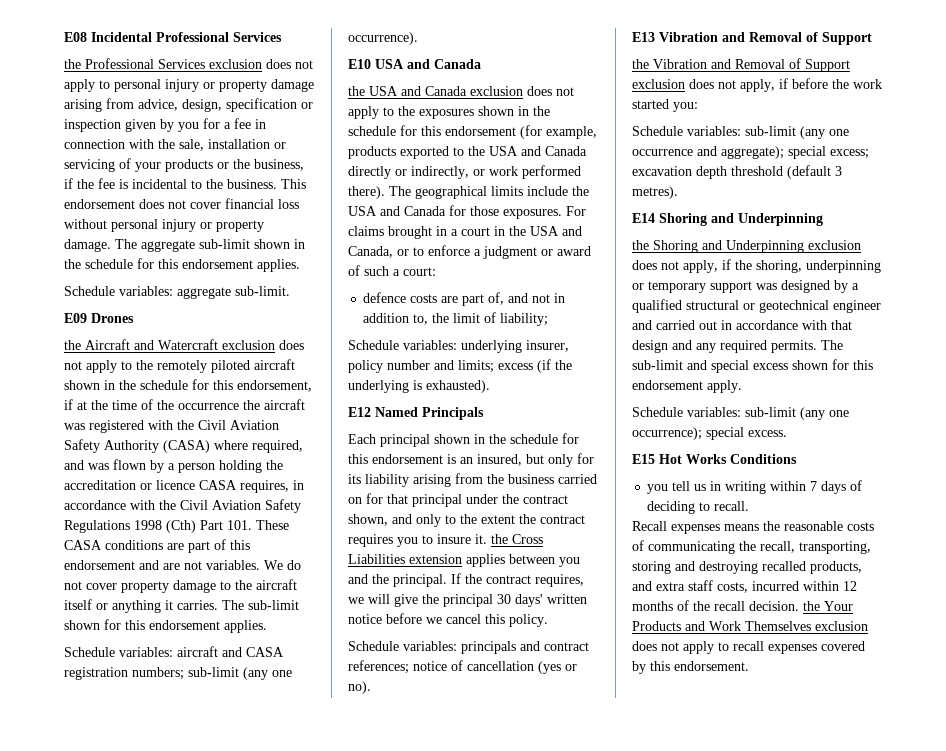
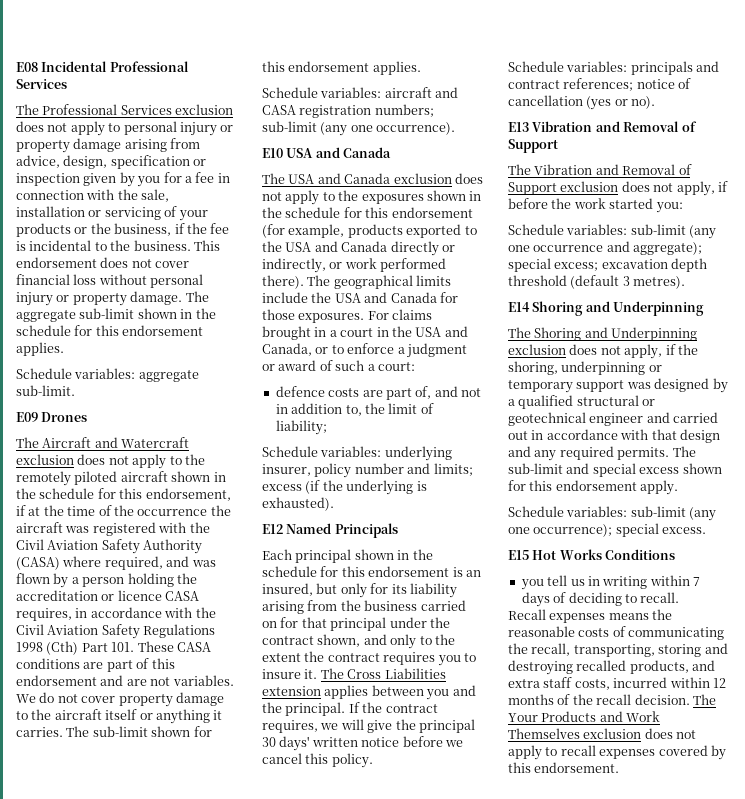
- the Professional Services exclusion does not apply to personal injury or property damage arising from advice, design, specification or inspection given by you for a fee in connection with the sale, installation or servicing of your products or the business, if the fee is incidental to the business.
+ The Professional Services exclusion does not apply to personal injury or property damage arising from advice, design, specification or inspection given by you for a fee in connection with the sale, installation or servicing of your products or the business, if the fee is incidental to the business.
- the Aircraft and Watercraft exclusion does not apply to the remotely piloted aircraft shown in the schedule for this endorsement, if at the time of the occurrence the aircraft was registered with the Civil Aviation Safety Authority (CASA) where required, and was flown by a person holding the accreditation or licence CASA requires, in accordance with the Civil Aviation Safety Regulations 1998 (Cth) Part 101. These CASA conditions are part of this endorsement and are not variables.
+ The Aircraft and Watercraft exclusion does not apply to the remotely piloted aircraft shown in the schedule for this endorsement, if at the time of the occurrence the aircraft was registered with the Civil Aviation Safety Authority (CASA) where required, and was flown by a person holding the accreditation or licence CASA requires, in accordance with the Civil Aviation Safety Regulations 1998 (Cth) Part 101. These CASA conditions are part of this endorsement and are not variables.
- the USA and Canada exclusion does not apply to the exposures shown in the schedule for this endorsement (for example, products exported to the USA and Canada directly or indirectly, or work performed there).
+ The USA and Canada exclusion does not apply to the exposures shown in the schedule for this endorsement (for example, products exported to the USA and Canada directly or indirectly, or work performed there).
- Each principal shown in the schedule for this endorsement is an insured, but only for its liability arising from the business carried on for that principal under the contract shown, and only to the extent the contract requires you to insure it. the Cross Liabilities extension applies between you and the principal.
+ Each principal shown in the schedule for this endorsement is an insured, but only for its liability arising from the business carried on for that principal under the contract shown, and only to the extent the contract requires you to insure it. The Cross Liabilities extension applies between you and the principal.
- the Vibration and Removal of Support exclusion does not apply, if before the work started you:
+ The Vibration and Removal of Support exclusion does not apply, if before the work started you:
- the Shoring and Underpinning exclusion does not apply, if the shoring, underpinning or temporary support was designed by a qualified structural or geotechnical engineer and carried out in accordance with that design and any required permits.
+ The Shoring and Underpinning exclusion does not apply, if the shoring, underpinning or temporary support was designed by a qualified structural or geotechnical engineer and carried out in accordance with that design and any required permits.
- Recall expenses means the reasonable costs of communicating the recall, transporting, storing and destroying recalled products, and extra staff costs, incurred within 12 months of the recall decision. the Your Products and Work Themselves exclusion does not apply to recall expenses covered by this endorsement.
+ Recall expenses means the reasonable costs of communicating the recall, transporting, storing and destroying recalled products, and extra staff costs, incurred within 12 months of the recall decision. The Your Products and Work Themselves exclusion does not apply to recall expenses covered by this endorsement.

